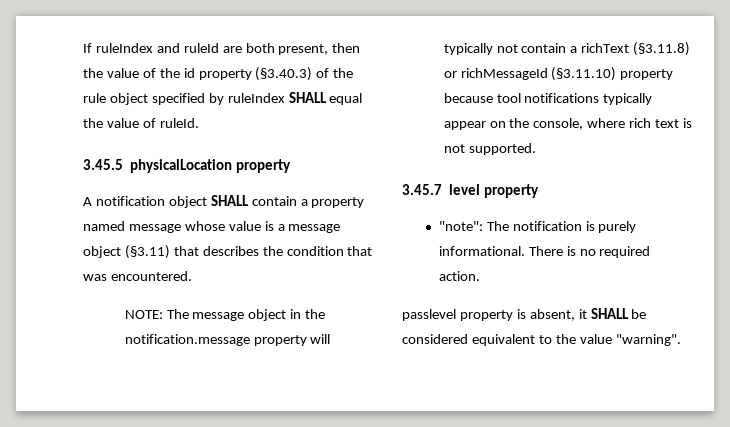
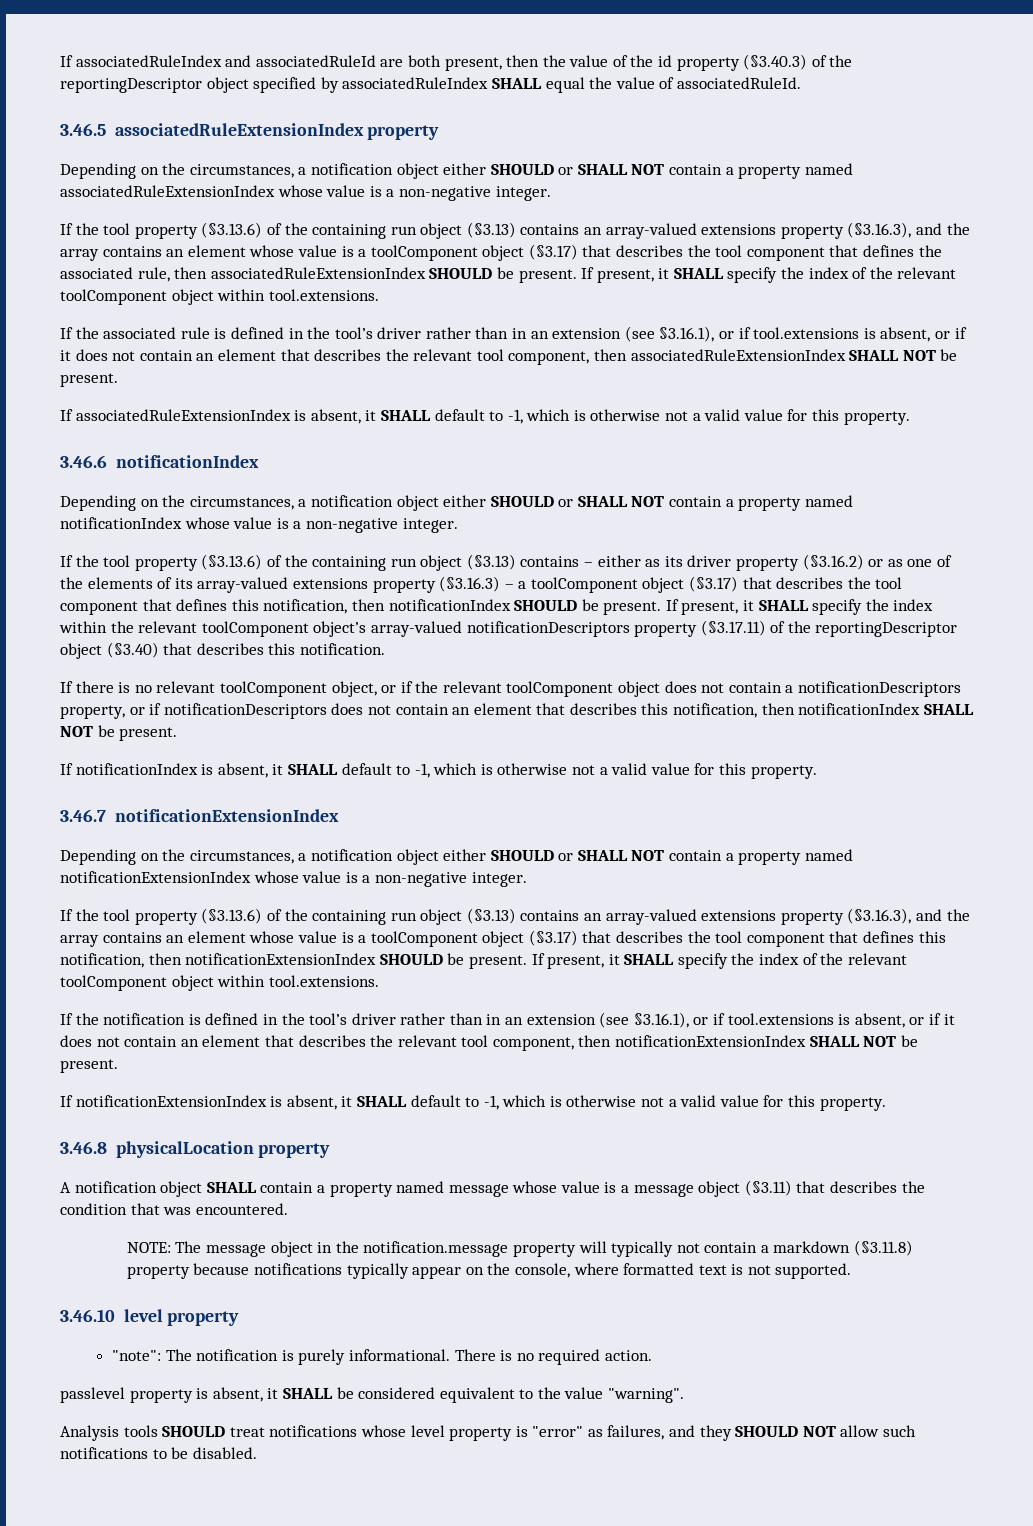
- If ruleIndex and ruleId are both present, then the value of the id property (§3.40.3) of the rule object specified by ruleIndex SHALL equal the value of ruleId.
- 3.45.5 physicalLocation property
+ If associatedRuleIndex and associatedRuleId are both present, then the value of the id property (§3.40.3) of the reportingDescriptor object specified by associatedRuleIndex SHALL equal the value of associatedRuleId.
+ 3.46.5 associatedRuleExtensionIndex property
+ Depending on the circumstances, a notification object either SHOULD or SHALL NOT contain a property named associatedRuleExtensionIndex whose value is a non-negative integer.
+ If the tool property (§3.13.6) of the containing run object (§3.13) contains an array-valued extensions property (§3.16.3), and the array contains an element whose value is a toolComponent object (§3.17) that describes the tool component that defines the associated rule, then associatedRuleExtensionIndex SHOULD be present. If present, it SHALL specify the index of the relevant toolComponent object within tool.extensions.
+ If the associated rule is defined in the tool’s driver rather than in an extension (see §3.16.1), or if tool.extensions is absent, or if it does not contain an element that describes the relevant tool component, then associatedRuleExtensionIndex SHALL NOT be present.
+ If associatedRuleExtensionIndex is absent, it SHALL default to -1, which is otherwise not a valid value for this property.
+ 3.46.6 notificationIndex
+ Depending on the circumstances, a notification object either SHOULD or SHALL NOT contain a property named notificationIndex whose value is a non-negative integer.
+ If the tool property (§3.13.6) of the containing run object (§3.13) contains – either as its driver property (§3.16.2) or as one of the elements of its array-valued extensions property (§3.16.3) – a toolComponent object (§3.17) that describes the tool component that defines this notification, then notificationIndex SHOULD be present. If present, it SHALL specify the index within the relevant toolComponent object’s array-valued notificationDescriptors property (§3.17.11) of the reportingDescriptor object (§3.40) that describes this notification.
+ If there is no relevant toolComponent object, or if the relevant toolComponent object does not contain a notificationDescriptors property, or if notificationDescriptors does not contain an element that describes this notification, then notificationIndex SHALL NOT be present.
+ If notificationIndex is absent, it SHALL default to -1, which is otherwise not a valid value for this property.
+ 3.46.7 notificationExtensionIndex
+ Depending on the circumstances, a notification object either SHOULD or SHALL NOT contain a property named notificationExtensionIndex whose value is a non-negative integer.
+ If the tool property (§3.13.6) of the containing run object (§3.13) contains an array-valued extensions property (§3.16.3), and the array contains an element whose value is a toolComponent object (§3.17) that describes the tool component that defines this notification, then notificationExtensionIndex SHOULD be present. If present, it SHALL specify the index of the relevant toolComponent object within tool.extensions.
+ If the notification is defined in the tool’s driver rather than in an extension (see §3.16.1), or if tool.extensions is absent, or if it does not contain an element that describes the relevant tool component, then notificationExtensionIndex SHALL NOT be present.
+ If notificationExtensionIndex is absent, it SHALL default to -1, which is otherwise not a valid value for this property.
+ 3.46.8 physicalLocation property
- NOTE: The message object in the notification.message property will typically not contain a richText (§3.11.8) or richMessageId (§3.11.10) property because tool notifications typically appear on the console, where rich text is not supported.
+ NOTE: The message object in the notification.message property will typically not contain a markdown (§3.11.8) property because notifications typically appear on the console, where formatted text is not supported.
- 3.45.7 level property
+ 3.46.10 level property
+ Analysis tools SHOULD treat notifications whose level property is "error" as failures, and they SHOULD NOT allow such notifications to be disabled.

